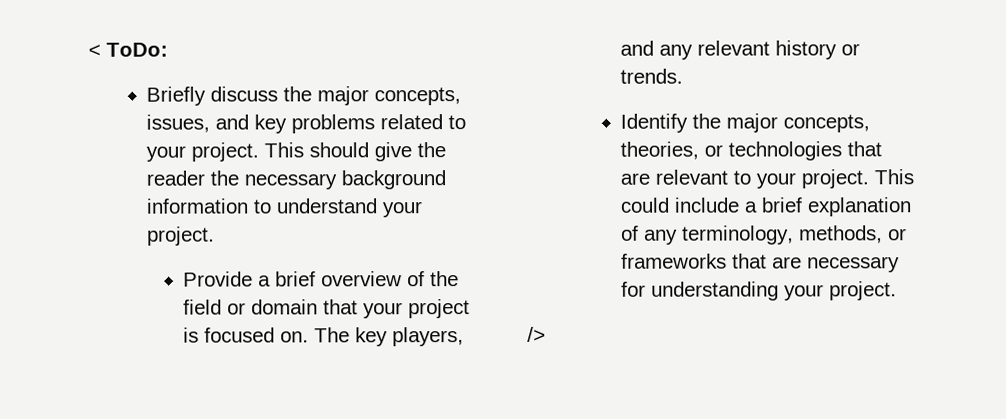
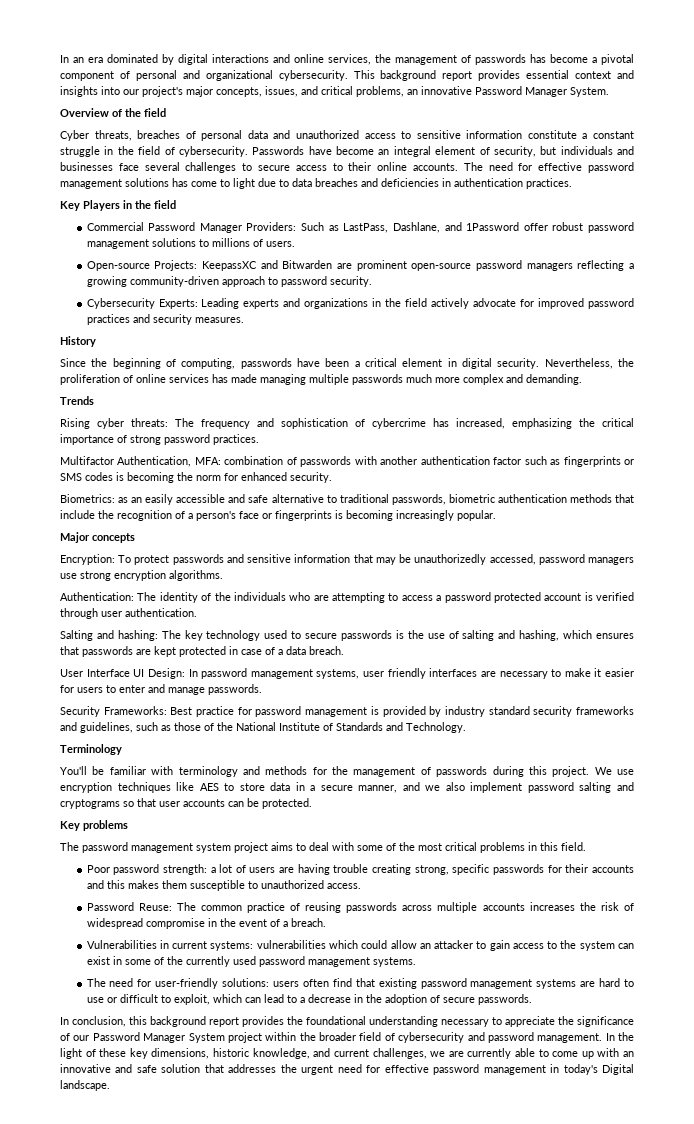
- < ToDo:
- Briefly discuss the major concepts, issues, and key problems related to your project. This should give the reader the necessary background information to understand your project.
- Provide a brief overview of the field or domain that your project is focused on. The key players, and any relevant history or trends.
- Identify the major concepts, theories, or technologies that are relevant to your project. This could include a brief explanation of any terminology, methods, or frameworks that are necessary for understanding your project.
- />
+ In an era dominated by digital interactions and online services, the management of passwords has become a pivotal component of personal and organizational cybersecurity. This background report provides essential context and insights into our project's major concepts, issues, and critical problems, an innovative Password Manager System.
+ Overview of the field
+ Cyber threats, breaches of personal data and unauthorized access to sensitive information constitute a constant struggle in the field of cybersecurity. Passwords have become an integral element of security, but individuals and businesses face several challenges to secure access to their online accounts. The need for effective password management solutions has come to light due to data breaches and deficiencies in authentication practices.
+ Key Players in the field
+ Commercial Password Manager Providers: Such as LastPass, Dashlane, and 1Password offer robust password management solutions to millions of users.
+ Open-source Projects: KeepassXC and Bitwarden are prominent open-source password managers reflecting a growing community-driven approach to password security.
+ Cybersecurity Experts: Leading experts and organizations in the field actively advocate for improved password practices and security measures.
+ History
+ Since the beginning of computing, passwords have been a critical element in digital security. Nevertheless, the proliferation of online services has made managing multiple passwords much more complex and demanding.
+ Trends
+ Rising cyber threats: The frequency and sophistication of cybercrime has increased, emphasizing the critical importance of strong password practices.
+ Multifactor Authentication, MFA: combination of passwords with another authentication factor such as fingerprints or SMS codes is becoming the norm for enhanced security.
+ Biometrics: as an easily accessible and safe alternative to traditional passwords, biometric authentication methods that include the recognition of a person's face or fingerprints is becoming increasingly popular.
+ Major concepts
+ Encryption: To protect passwords and sensitive information that may be unauthorizedly accessed, password managers use strong encryption algorithms.
+ Authentication: The identity of the individuals who are attempting to access a password protected account is verified through user authentication.
+ Salting and hashing: The key technology used to secure passwords is the use of salting and hashing, which ensures that passwords are kept protected in case of a data breach.
+ User Interface UI Design: In password management systems, user friendly interfaces are necessary to make it easier for users to enter and manage passwords.
+ Security Frameworks: Best practice for password management is provided by industry standard security frameworks and guidelines, such as those of the National Institute of Standards and Technology.
+ Terminology
+ You'll be familiar with terminology and methods for the management of passwords during this project. We use encryption techniques like AES to store data in a secure manner, and we also implement password salting and cryptograms so that user accounts can be protected.
+ Key problems
+ The password management system project aims to deal with some of the most critical problems in this field.
+ Poor password strength: a lot of users are having trouble creating strong, specific passwords for their accounts and this makes them susceptible to unauthorized access.
+ Password Reuse: The common practice of reusing passwords across multiple accounts increases the risk of widespread compromise in the event of a breach.
+ Vulnerabilities in current systems: vulnerabilities which could allow an attacker to gain access to the system can exist in some of the currently used password management systems.
+ The need for user-friendly solutions: users often find that existing password management systems are hard to use or difficult to exploit, which can lead to a decrease in the adoption of secure passwords.
+ In conclusion, this background report provides the foundational understanding necessary to appreciate the significance of our Password Manager System project within the broader field of cybersecurity and password management. In the light of these key dimensions, historic knowledge, and current challenges, we are currently able to come up with an innovative and safe solution that addresses the urgent need for effective password management in today's Digital landscape.

